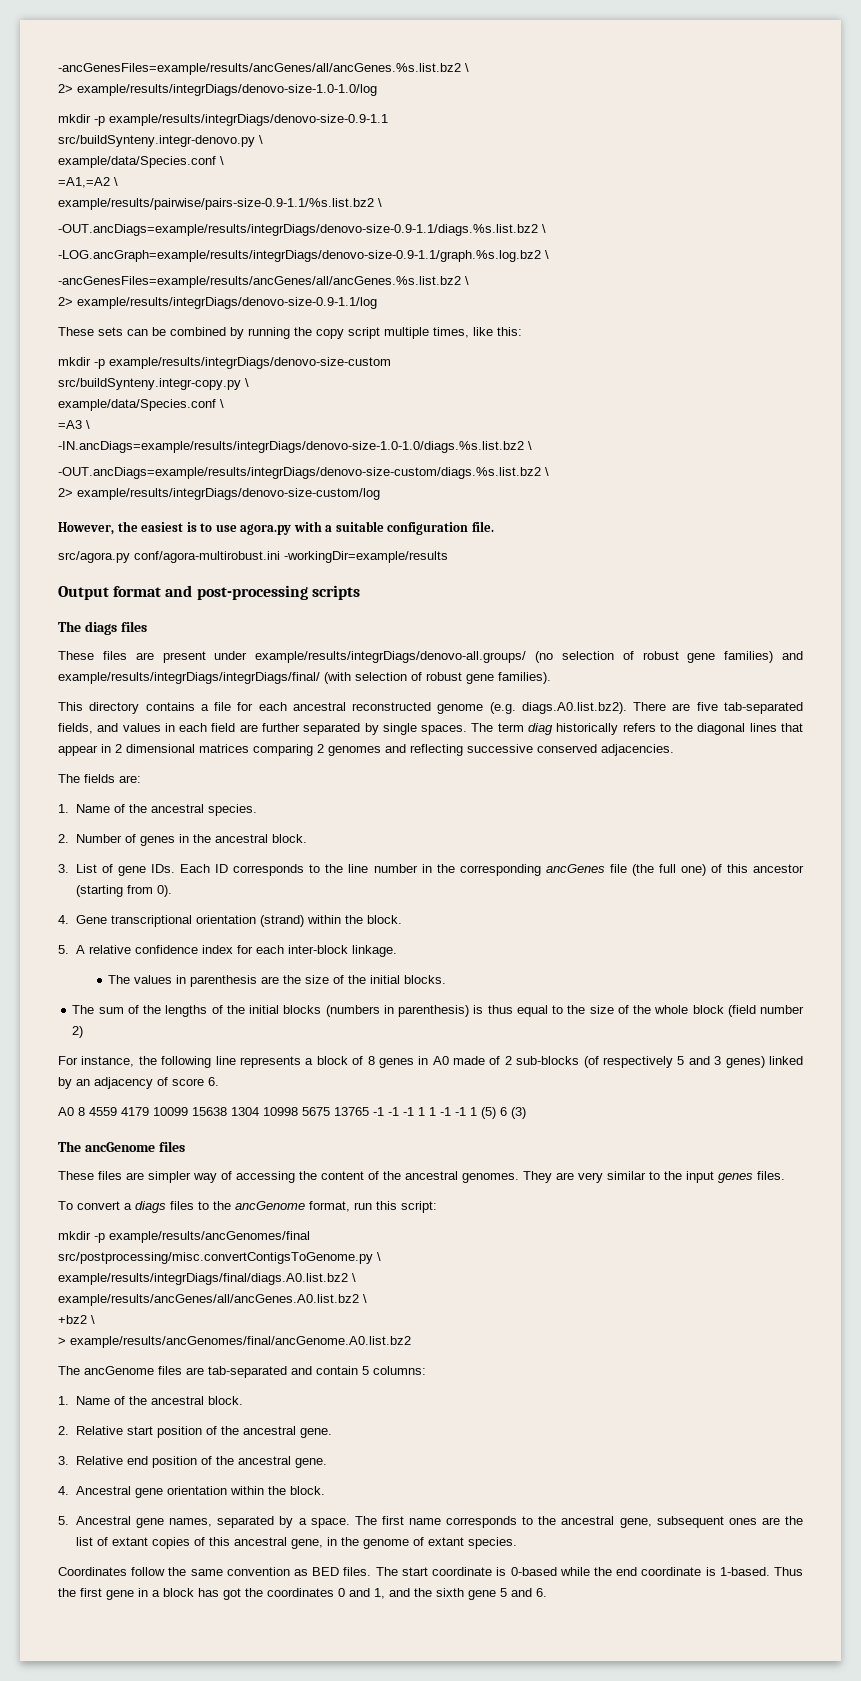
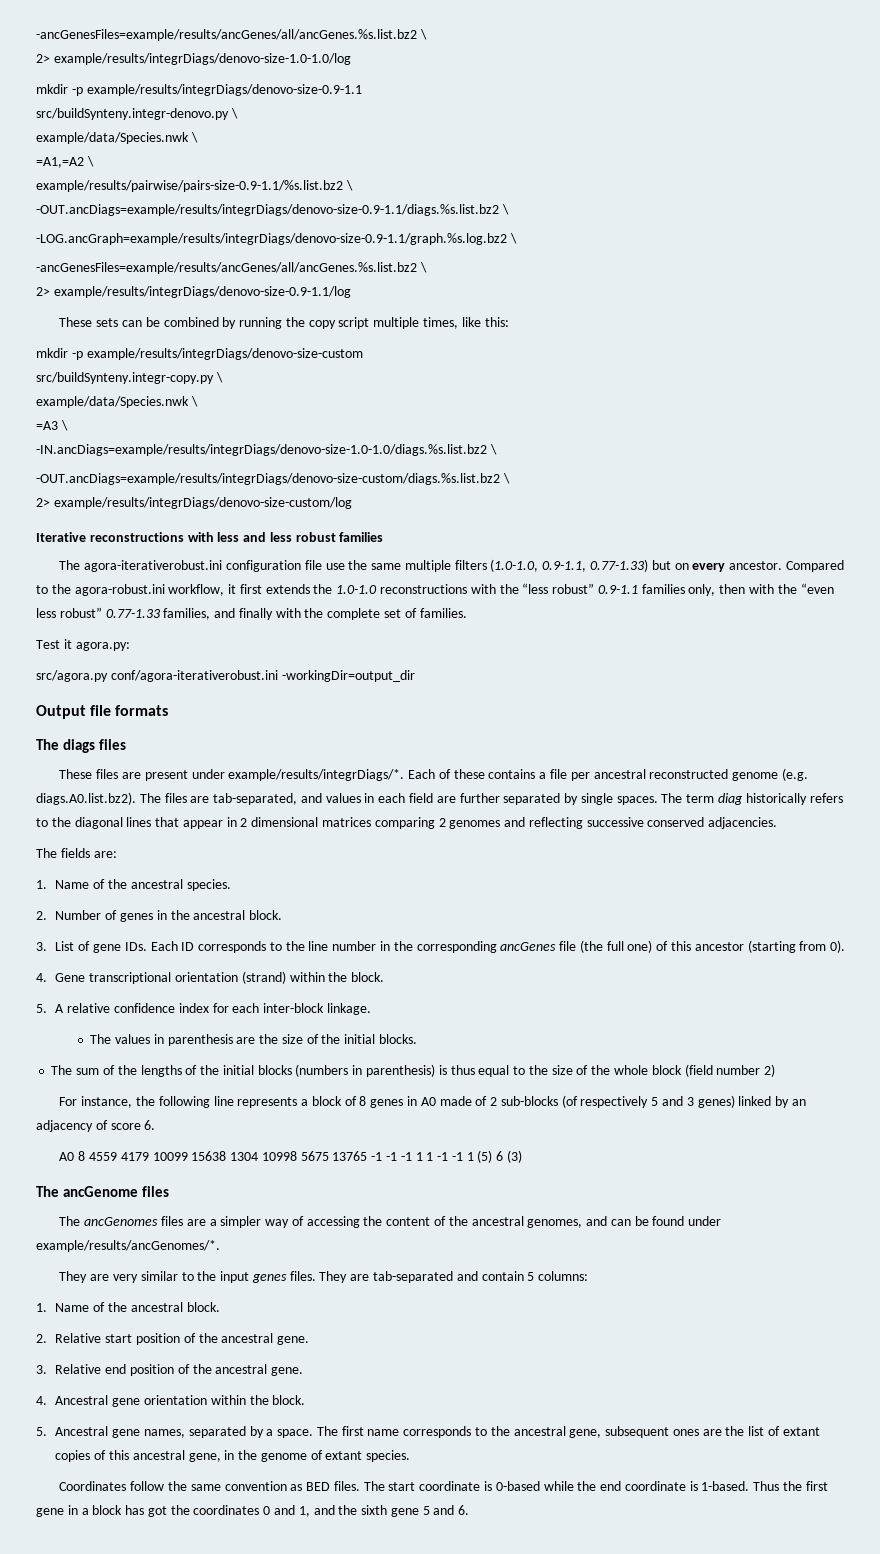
  src/buildSynteny.integr-denovo.py \
- example/data/Species.conf \
+ example/data/Species.nwk \
  src/buildSynteny.integr-copy.py \
- example/data/Species.conf \
+ example/data/Species.nwk \
- However, the easiest is to use agora.py with a suitable configuration file.
+ Iterative reconstructions with less and less robust families
+ The agora-iterativerobust.ini configuration file use the same multiple filters (1.0-1.0, 0.9-1.1, 0.77-1.33) but on every ancestor. Compared to the agora-robust.ini workflow, it first extends the 1.0-1.0 reconstructions with the “less robust” 0.9-1.1 families only, then with the “even less robust” 0.77-1.33 families, and finally with the complete set of families.
+ Test it agora.py:
- src/agora.py conf/agora-multirobust.ini -workingDir=example/results
+ src/agora.py conf/agora-iterativerobust.ini -workingDir=output_dir
- Output format and post-processing scripts
+ Output file formats
- These files are present under example/results/integrDiags/denovo-all.groups/ (no selection of robust gene families) and example/results/integrDiags/integrDiags/final/ (with selection of robust gene families).
- This directory contains a file for each ancestral reconstructed genome (e.g. diags.A0.list.bz2). There are five tab-separated fields, and values in each field are further separated by single spaces.
+ These files are present under example/results/integrDiags/*. Each of these contains a file per ancestral reconstructed genome (e.g. diags.A0.list.bz2). The files are tab-separated, and values in each field are further separated by single spaces.
- These files are simpler way of accessing the content of the ancestral genomes. They are very similar to the input genes files.
- To convert a diags files to the ancGenome format, run this script:
- mkdir -p example/results/ancGenomes/final
- src/postprocessing/misc.convertContigsToGenome.py \
- example/results/integrDiags/final/diags.A0.list.bz2 \
- example/results/ancGenes/all/ancGenes.A0.list.bz2 \
- +bz2 \
- > example/results/ancGenomes/final/ancGenome.A0.list.bz2
- The ancGenome files are tab-separated and contain 5 columns:
+ The ancGenomes files are a simpler way of accessing the content of the ancestral genomes, and can be found under example/results/ancGenomes/*.
+ They are very similar to the input genes files. They are tab-separated and contain 5 columns:

